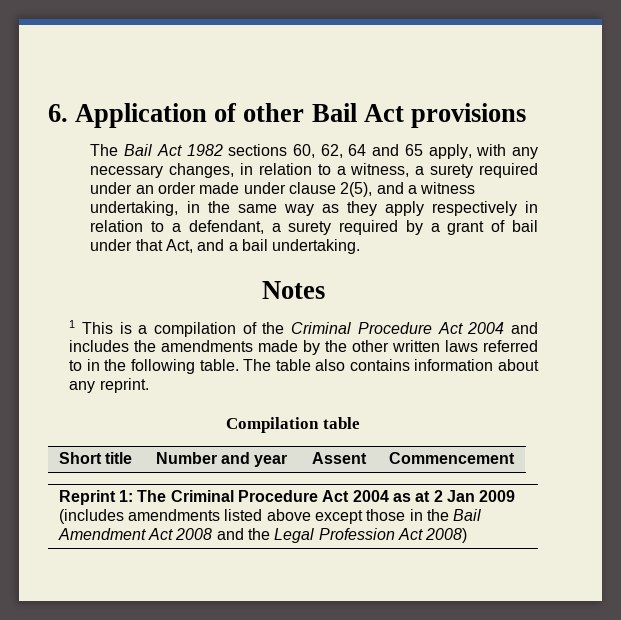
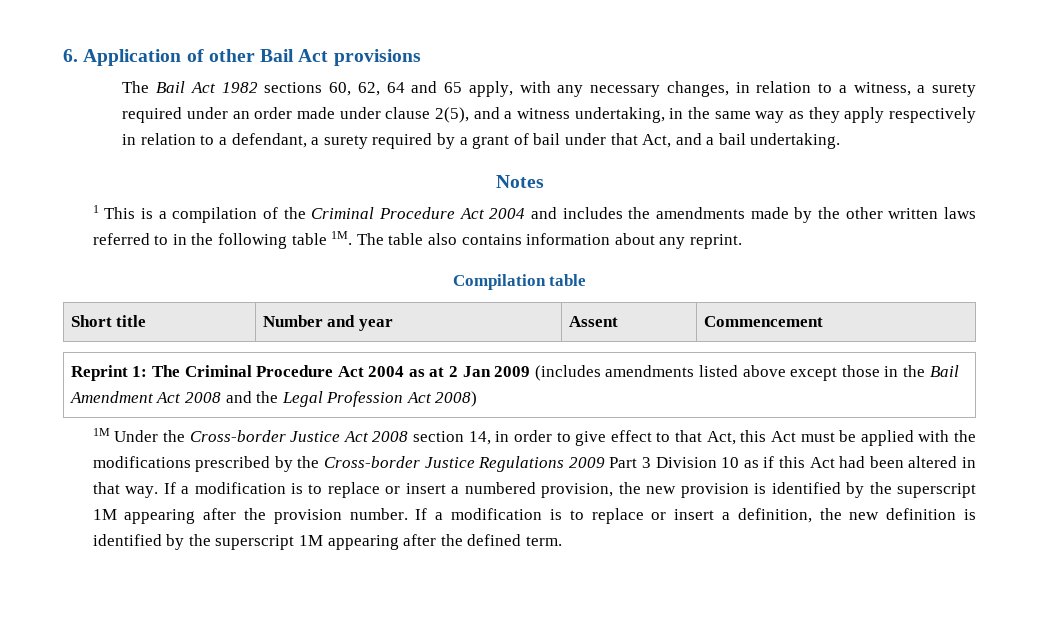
- 1 This is a compilation of the Criminal Procedure Act 2004 and includes the amendments made by the other written laws referred to in the following table.
+ 1 This is a compilation of the Criminal Procedure Act 2004 and includes the amendments made by the other written laws referred to in the following table 1M.
+ 1M Under the Cross-border Justice Act 2008 section 14, in order to give effect to that Act, this Act must be applied with the modifications prescribed by the Cross-border Justice Regulations 2009 Part 3 Division 10 as if this Act had been altered in that way. If a modification is to replace or insert a numbered provision, the new provision is identified by the superscript 1M appearing after the provision number. If a modification is to replace or insert a definition, the new definition is identified by the superscript 1M appearing after the defined term.

